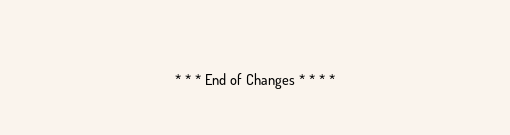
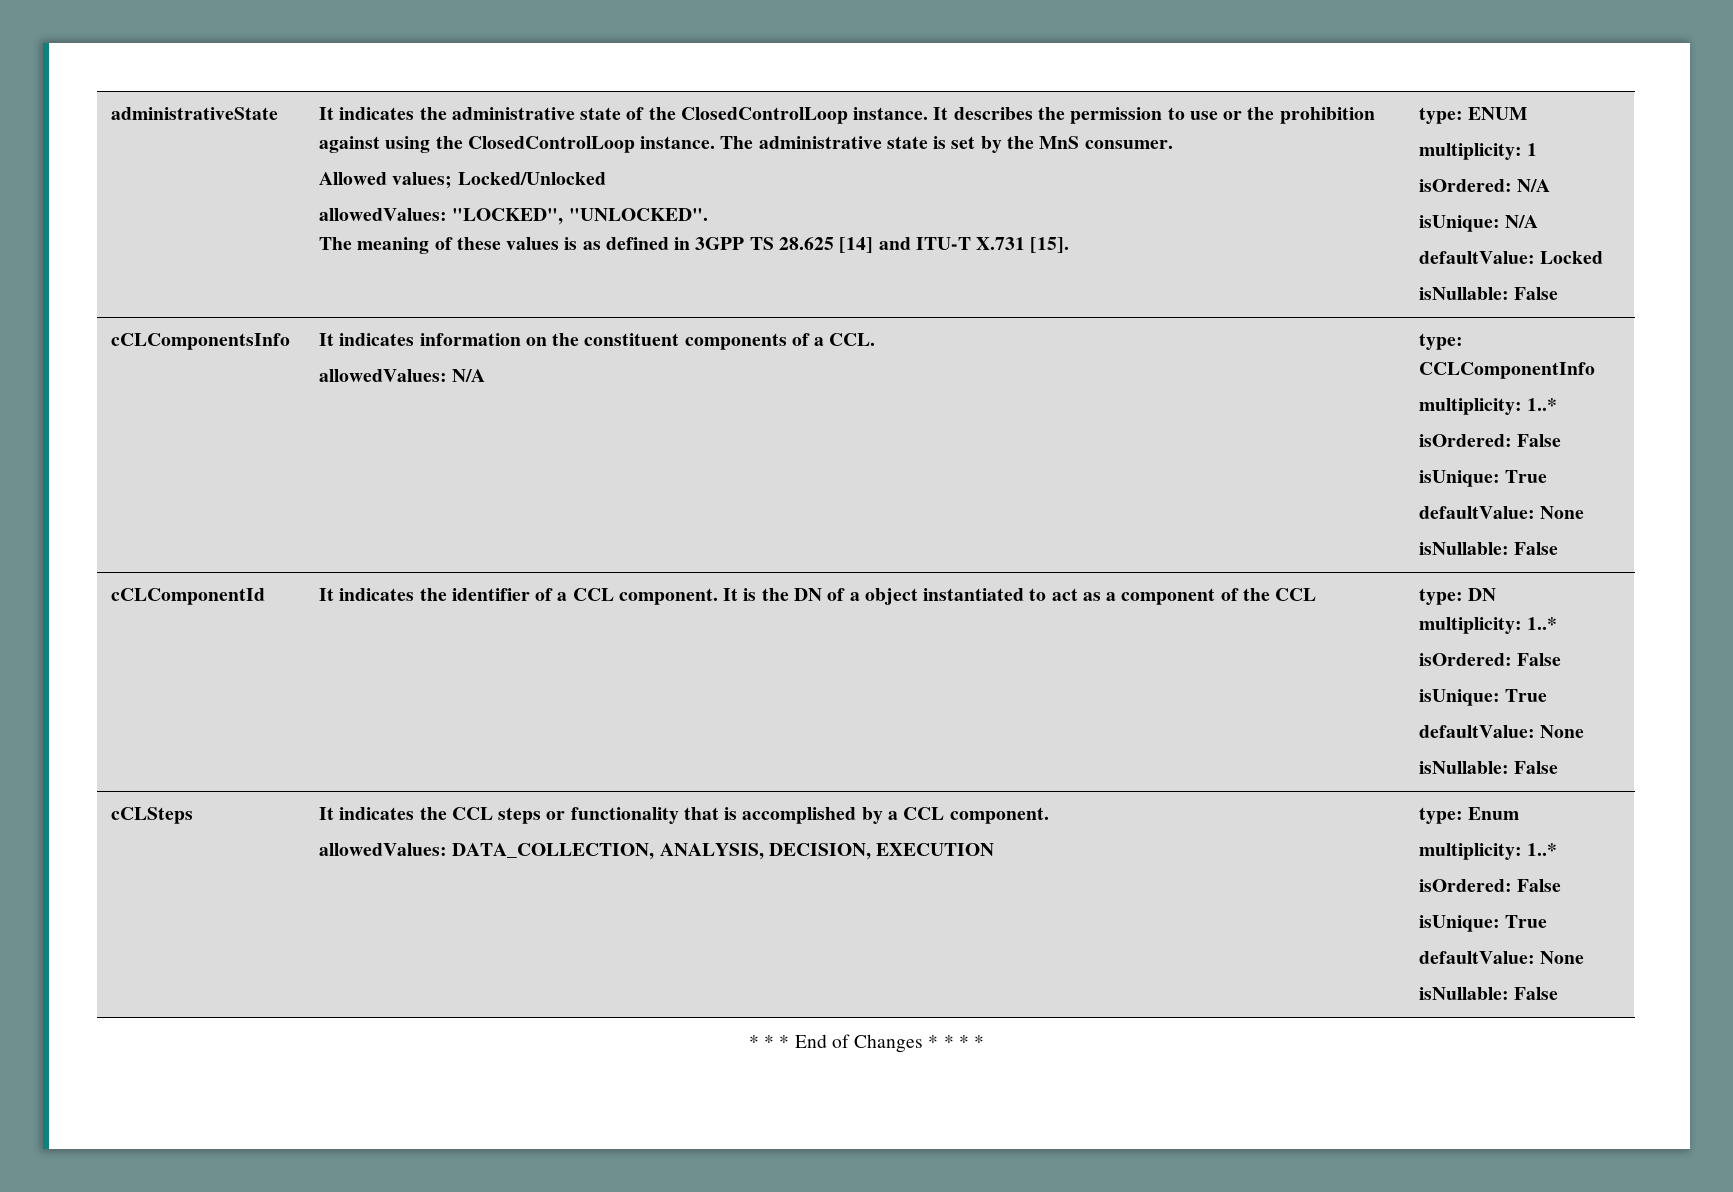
+ administrativeState | It indicates the administrative state of the ClosedControlLoop instance. It describes the permission to use or the prohibition against using the ClosedControlLoop instance. The administrative state is set by the MnS consumer.
+ Allowed values; Locked/Unlocked
+ allowedValues: "LOCKED", "UNLOCKED".
+ The meaning of these values is as defined in 3GPP TS 28.625 [14] and ITU-T X.731 [15]. | type: ENUM
+ multiplicity: 1
+ isOrdered: N/A
+ isUnique: N/A
+ defaultValue: Locked
+ isNullable: False
+ cCLComponentsInfo | It indicates information on the constituent components of a CCL.
+ allowedValues: N/A | type: CCLComponentInfo
+ multiplicity: 1..*
+ isOrdered: False
+ isUnique: True
+ defaultValue: None
+ isNullable: False
+ cCLComponentId | It indicates the identifier of a CCL component. It is the DN of a object instantiated to act as a component of the CCL | type: DN
+ multiplicity: 1..*
+ isOrdered: False
+ isUnique: True
+ defaultValue: None
+ isNullable: False
+ cCLSteps | It indicates the CCL steps or functionality that is accomplished by a CCL component.
+ allowedValues: DATA_COLLECTION, ANALYSIS, DECISION, EXECUTION | type: Enum
+ multiplicity: 1..*
+ isOrdered: False
+ isUnique: True
+ defaultValue: None
+ isNullable: False

